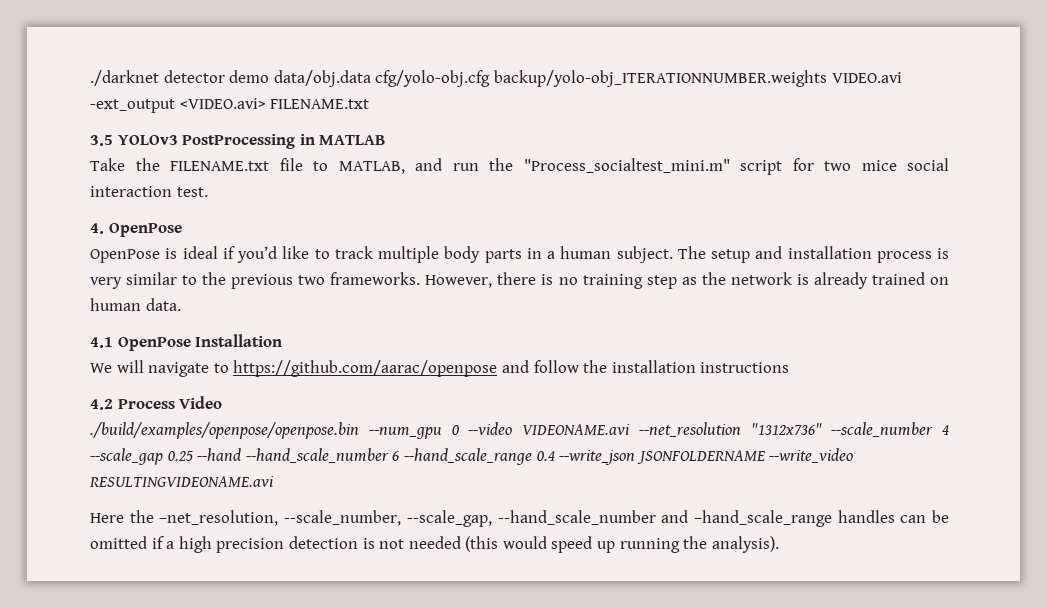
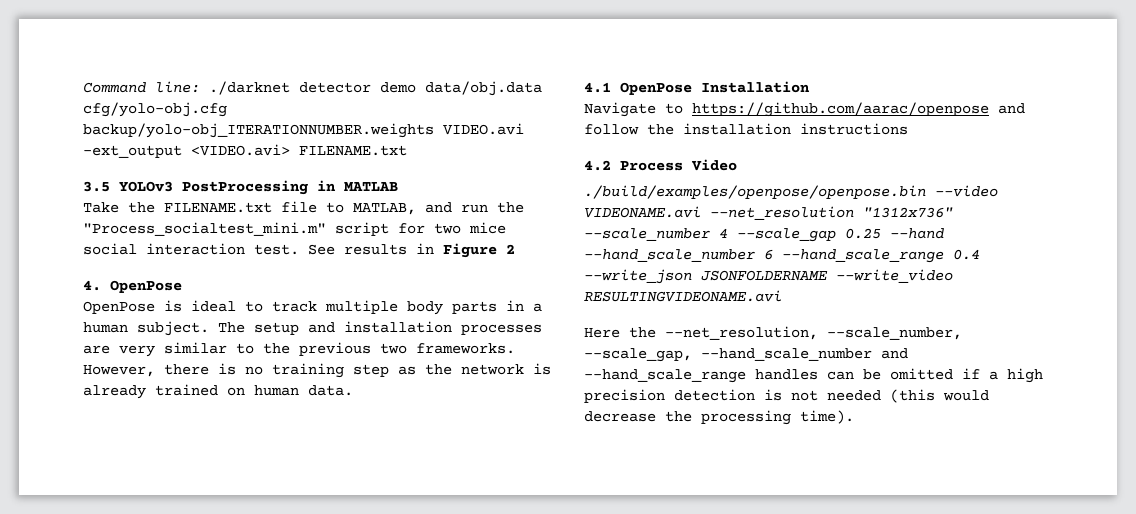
- ./darknet detector demo data/obj.data cfg/yolo-obj.cfg backup/yolo-obj_ITERATIONNUMBER.weights VIDEO.avi -ext_output <VIDEO.avi> FILENAME.txt
+ Command line: ./darknet detector demo data/obj.data cfg/yolo-obj.cfg backup/yolo-obj_ITERATIONNUMBER.weights VIDEO.avi -ext_output <VIDEO.avi> FILENAME.txt
+ See results in Figure 2
- OpenPose is ideal if you’d like to track multiple body parts in a human subject.
+ OpenPose is ideal to track multiple body parts in a human subject.
- The setup and installation process is very similar to the previous two frameworks.
+ The setup and installation processes are very similar to the previous two frameworks.
- We will navigate to https://github.com/aarac/openpose and follow the installation instructions
+ Navigate to https://github.com/aarac/openpose and follow the installation instructions
- ./build/examples/openpose/openpose.bin --num_gpu 0 --video VIDEONAME.avi --net_resolution "1312x736" --scale_number 4 --scale_gap 0.25 --hand --hand_scale_number 6 --hand_scale_range 0.4 --write_json JSONFOLDERNAME --write_video RESULTINGVIDEONAME.avi
+ ./build/examples/openpose/openpose.bin --video VIDEONAME.avi --net_resolution "1312x736" --scale_number 4 --scale_gap 0.25 --hand --hand_scale_number 6 --hand_scale_range 0.4 --write_json JSONFOLDERNAME --write_video RESULTINGVIDEONAME.avi
- Here the –net_resolution, --scale_number, --scale_gap, --hand_scale_number and –hand_scale_range handles can be omitted if a high precision detection is not needed (this would speed up running the analysis).
+ Here the --net_resolution, --scale_number, --scale_gap, --hand_scale_number and --hand_scale_range handles can be omitted if a high precision detection is not needed (this would decrease the processing time).

